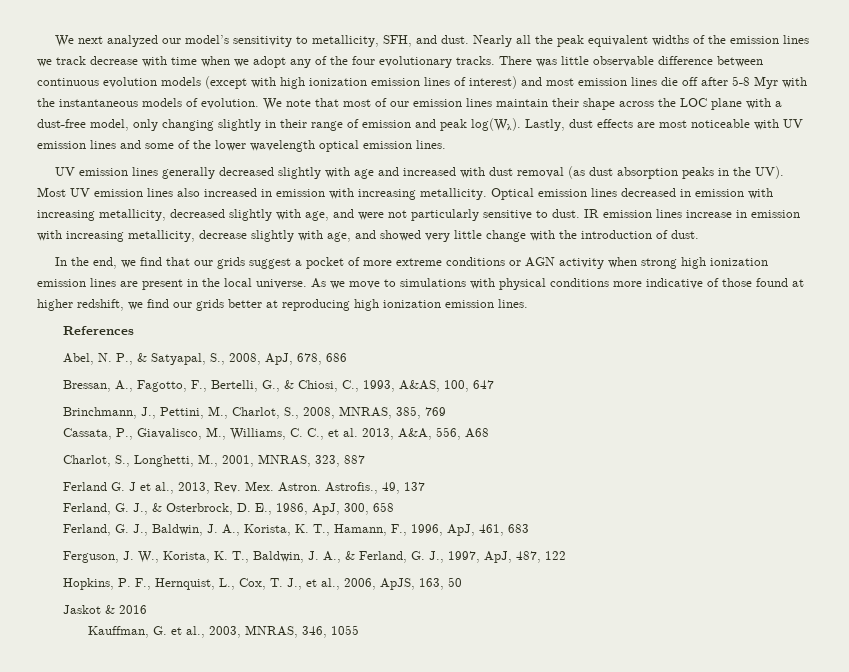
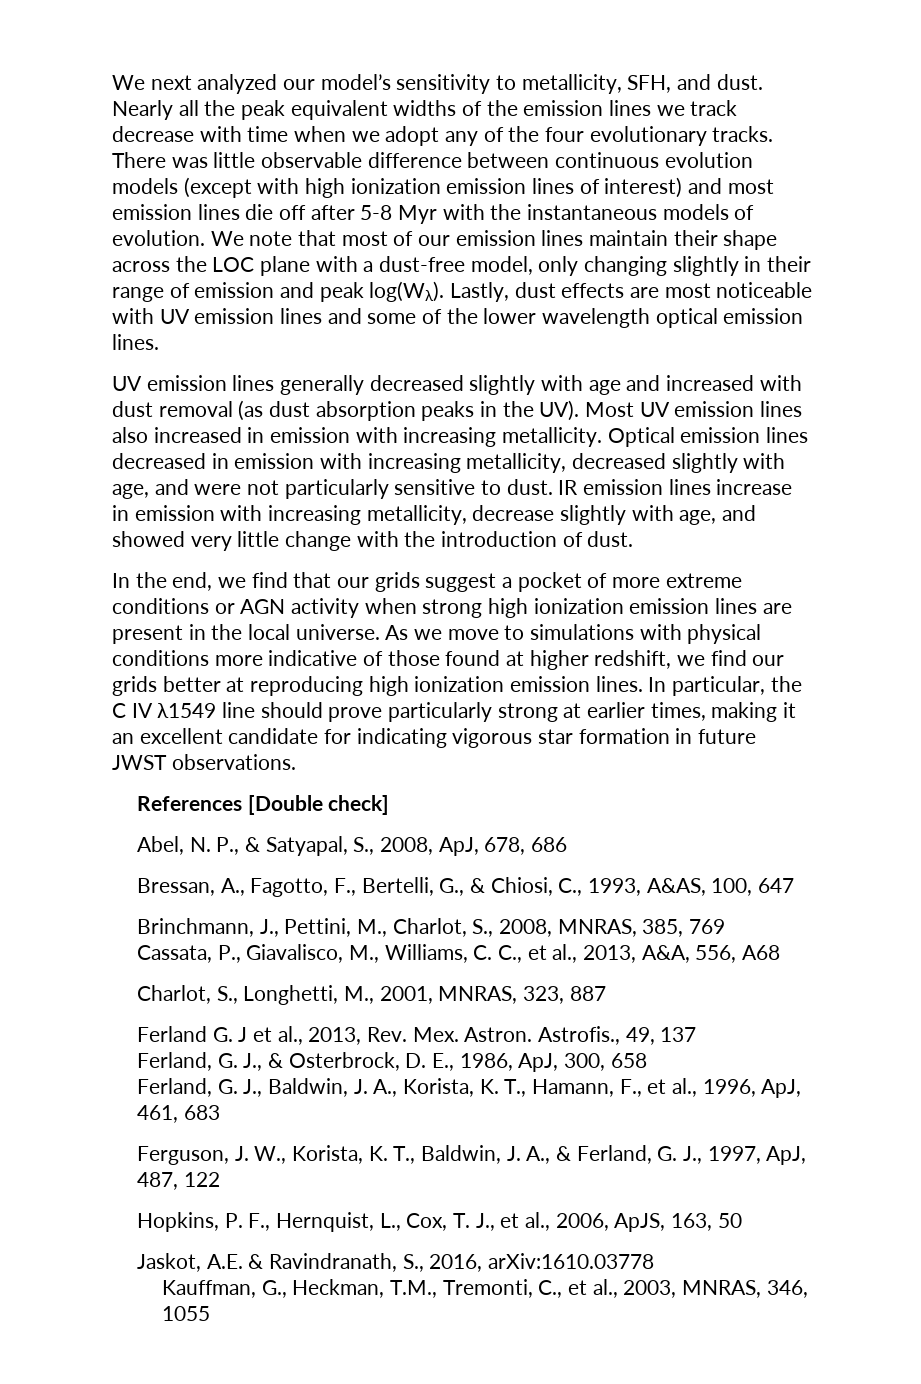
+ In particular, the C IV λ1549 line should prove particularly strong at earlier times, making it an excellent candidate for indicating vigorous star formation in future JWST observations.
- References
+ References [Double check]
- Cassata, P., Giavalisco, M., Williams, C. C., et al. 2013, A&A, 556, A68
+ Cassata, P., Giavalisco, M., Williams, C. C., et al., 2013, A&A, 556, A68
- Ferland, G. J., Baldwin, J. A., Korista, K. T., Hamann, F., 1996, ApJ, 461, 683
+ Ferland, G. J., Baldwin, J. A., Korista, K. T., Hamann, F., et al., 1996, ApJ, 461, 683
- Jaskot & 2016
- Kauffman, G. et al., 2003, MNRAS, 346, 1055
+ Jaskot, A.E. & Ravindranath, S., 2016, arXiv:1610.03778
+ Kauffman, G., Heckman, T.M., Tremonti, C., et al., 2003, MNRAS, 346, 1055

